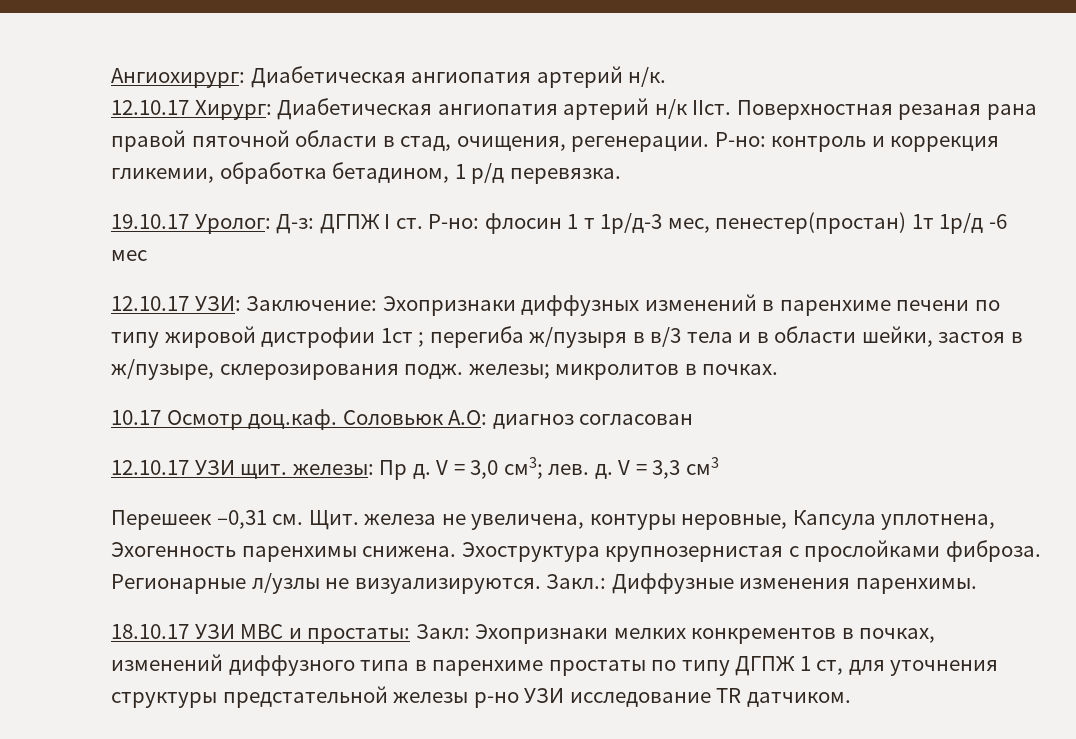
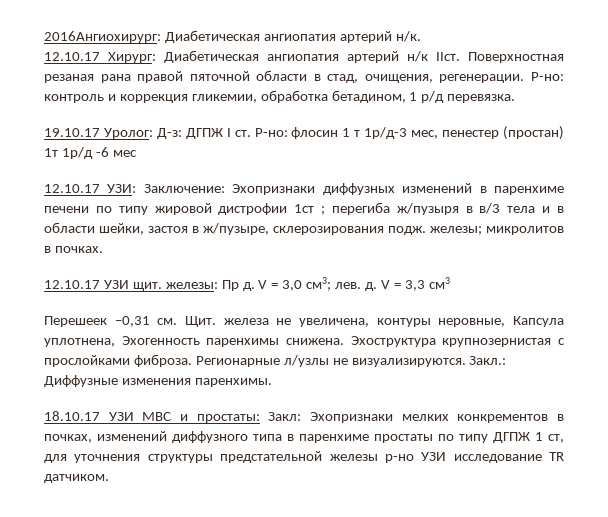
- Ангиохирург: Диабетическая ангиопатия артерий н/к.
+ 2016Ангиохирург: Диабетическая ангиопатия артерий н/к.
- 19.10.17 Уролог: Д-з: ДГПЖ I ст. Р-но: флосин 1 т 1р/д-3 мес, пенестер(простан) 1т 1р/д -6 мес
+ 19.10.17 Уролог: Д-з: ДГПЖ I ст. Р-но: флосин 1 т 1р/д-3 мес, пенестер (простан) 1т 1р/д -6 мес
- 10.17 Осмотр доц.каф. Соловьюк А.О: диагноз согласован

